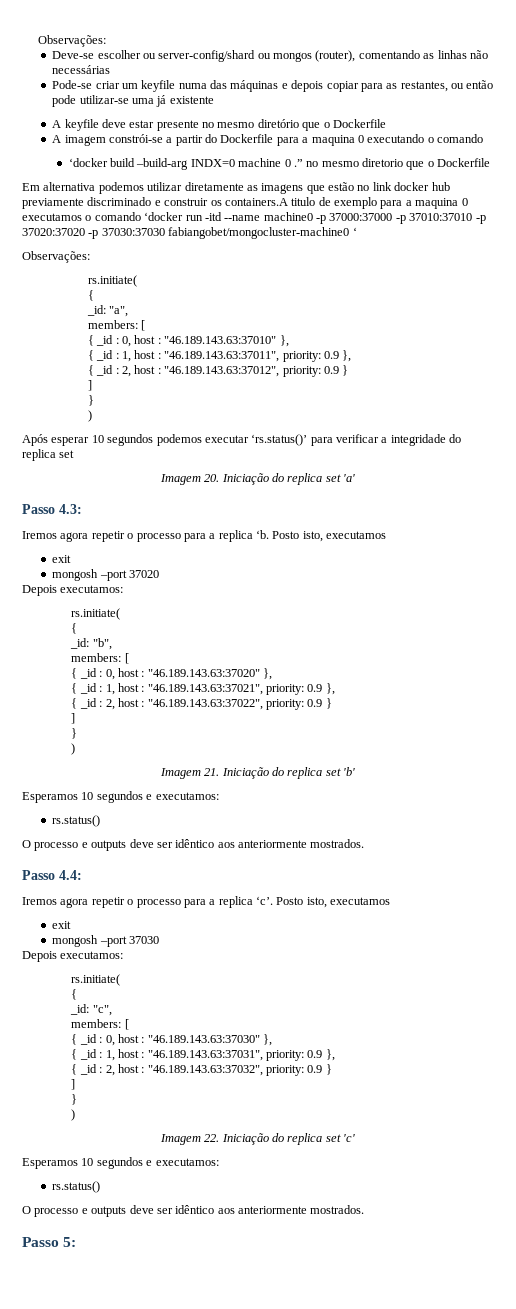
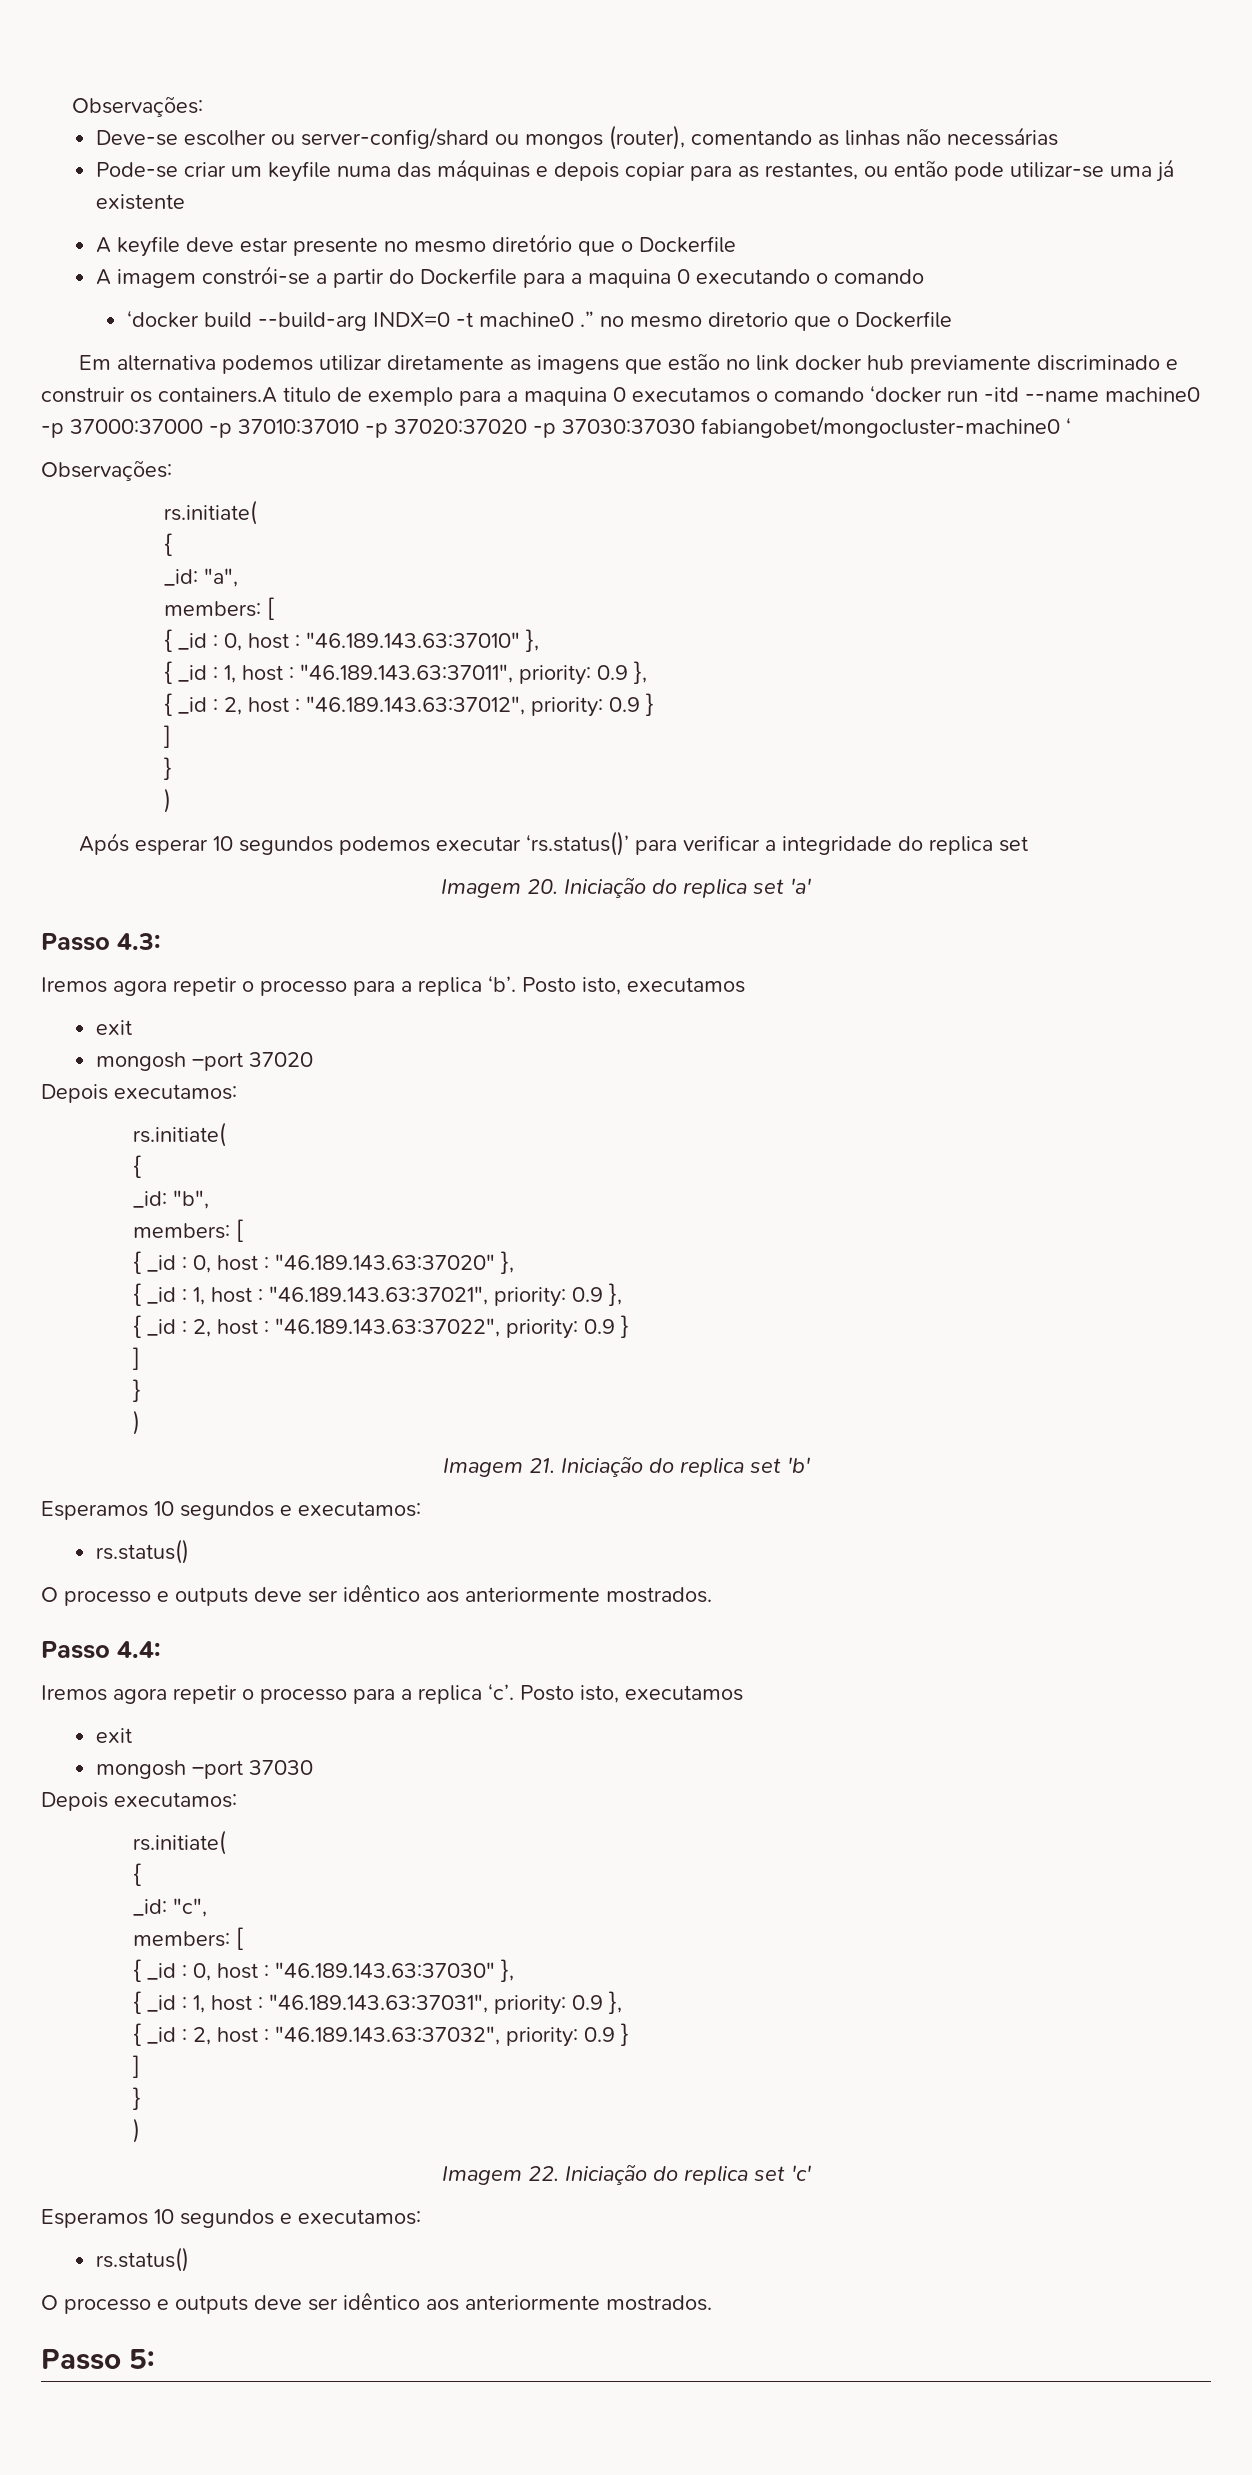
- ‘docker build –build-arg INDX=0 machine 0 .” no mesmo diretorio que o Dockerfile
+ ‘docker build --build-arg INDX=0 -t machine0 .” no mesmo diretorio que o Dockerfile
- Iremos agora repetir o processo para a replica ‘b.
+ Iremos agora repetir o processo para a replica ‘b’.

